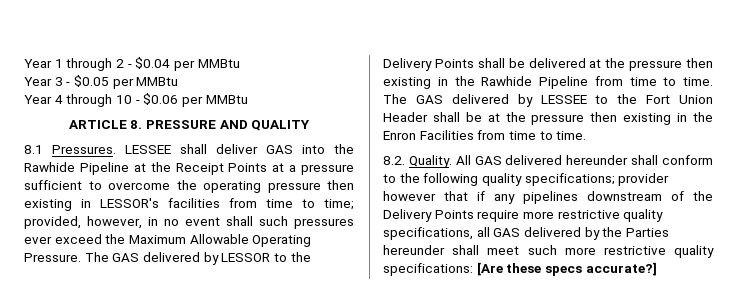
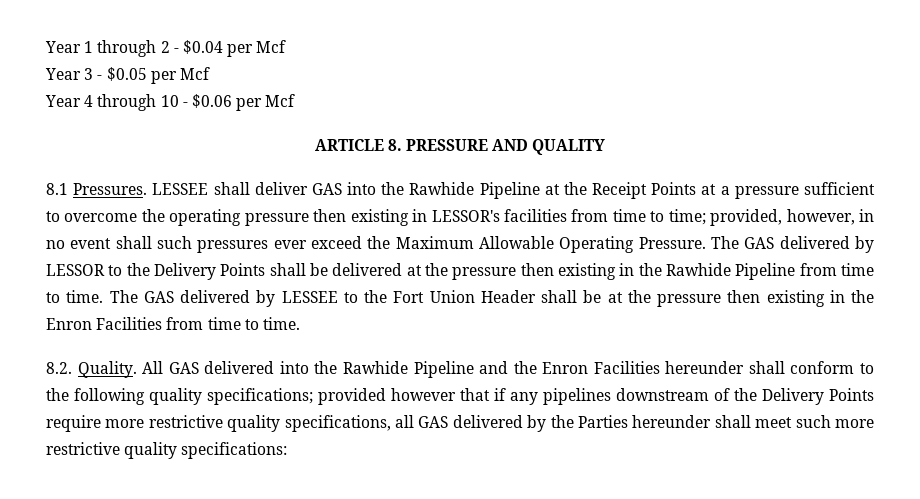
- Year 1 through 2 - $0.04 per MMBtu
+ Year 1 through 2 - $0.04 per Mcf
- Year 3 - $0.05 per MMBtu
+ Year 3 - $0.05 per Mcf
- Year 4 through 10 - $0.06 per MMBtu
+ Year 4 through 10 - $0.06 per Mcf
- All GAS delivered hereunder shall conform to the following quality specifications; provider however that if any pipelines downstream of the Delivery Points require more restrictive quality specifications, all GAS delivered by the Parties hereunder shall meet such more restrictive quality specifications: [Are these specs accurate?]
+ All GAS delivered into the Rawhide Pipeline and the Enron Facilities hereunder shall conform to the following quality specifications; provided however that if any pipelines downstream of the Delivery Points require more restrictive quality specifications, all GAS delivered by the Parties hereunder shall meet such more restrictive quality specifications:

